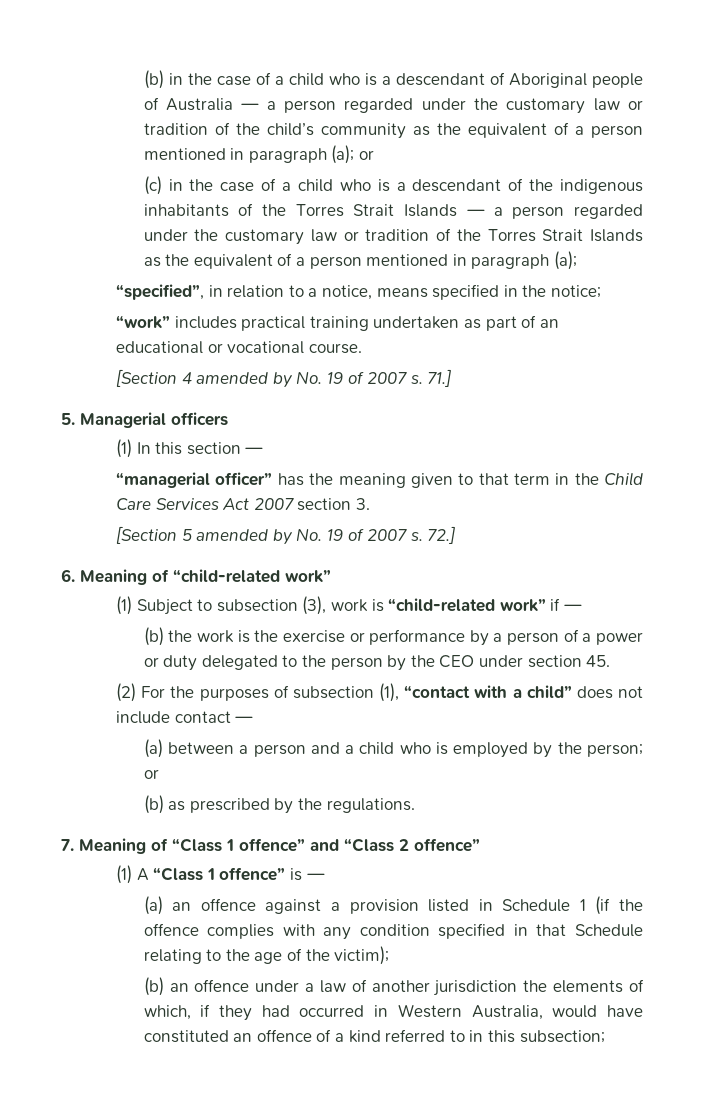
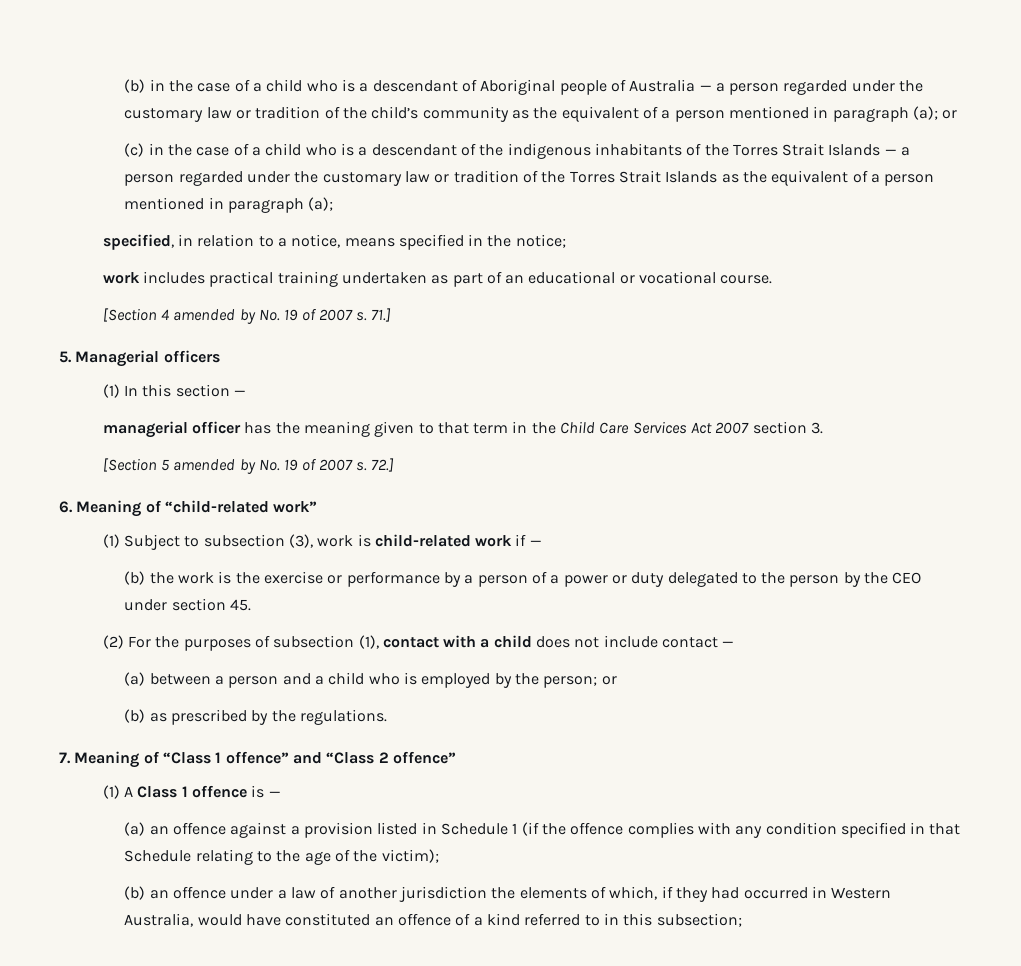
- “specified”, in relation to a notice, means specified in the notice;
+ specified, in relation to a notice, means specified in the notice;
- “work” includes practical training undertaken as part of an educational or vocational course.
+ work includes practical training undertaken as part of an educational or vocational course.
- “managerial officer” has the meaning given to that term in the Child Care Services Act 2007 section 3.
+ managerial officer has the meaning given to that term in the Child Care Services Act 2007 section 3.
- (1) Subject to subsection (3), work is “child-related work” if —
+ (1) Subject to subsection (3), work is child-related work if —
- (2) For the purposes of subsection (1), “contact with a child” does not include contact —
+ (2) For the purposes of subsection (1), contact with a child does not include contact —
- (1) A “Class 1 offence” is —
+ (1) A Class 1 offence is —

